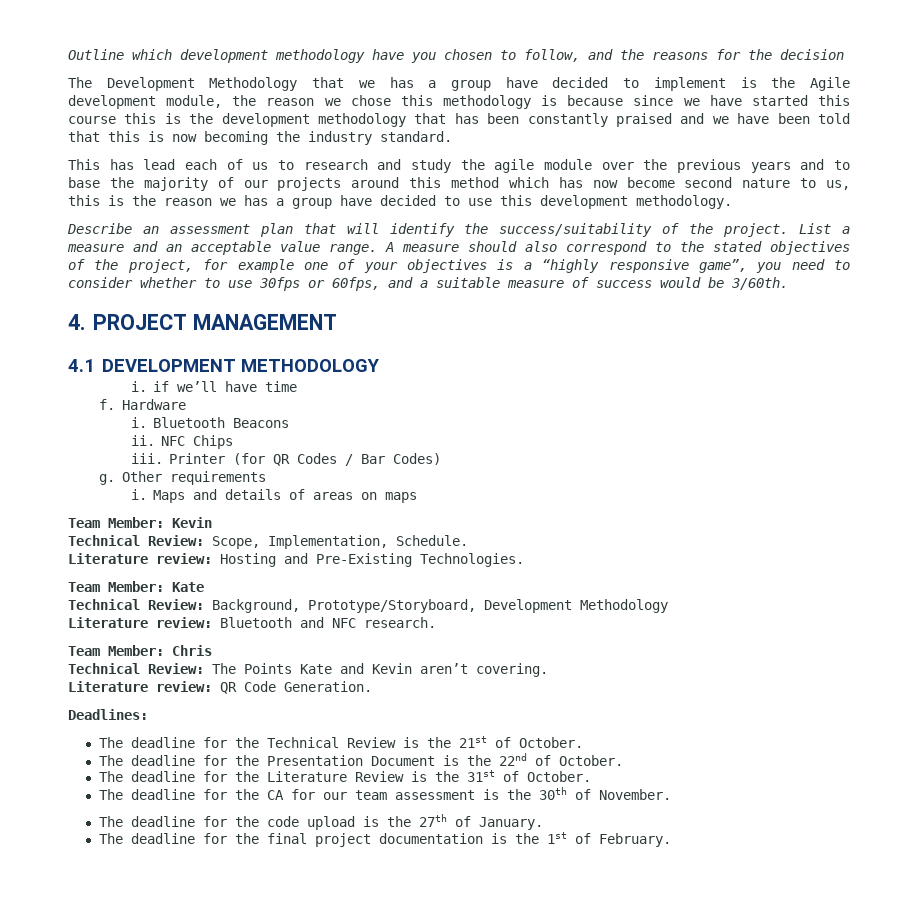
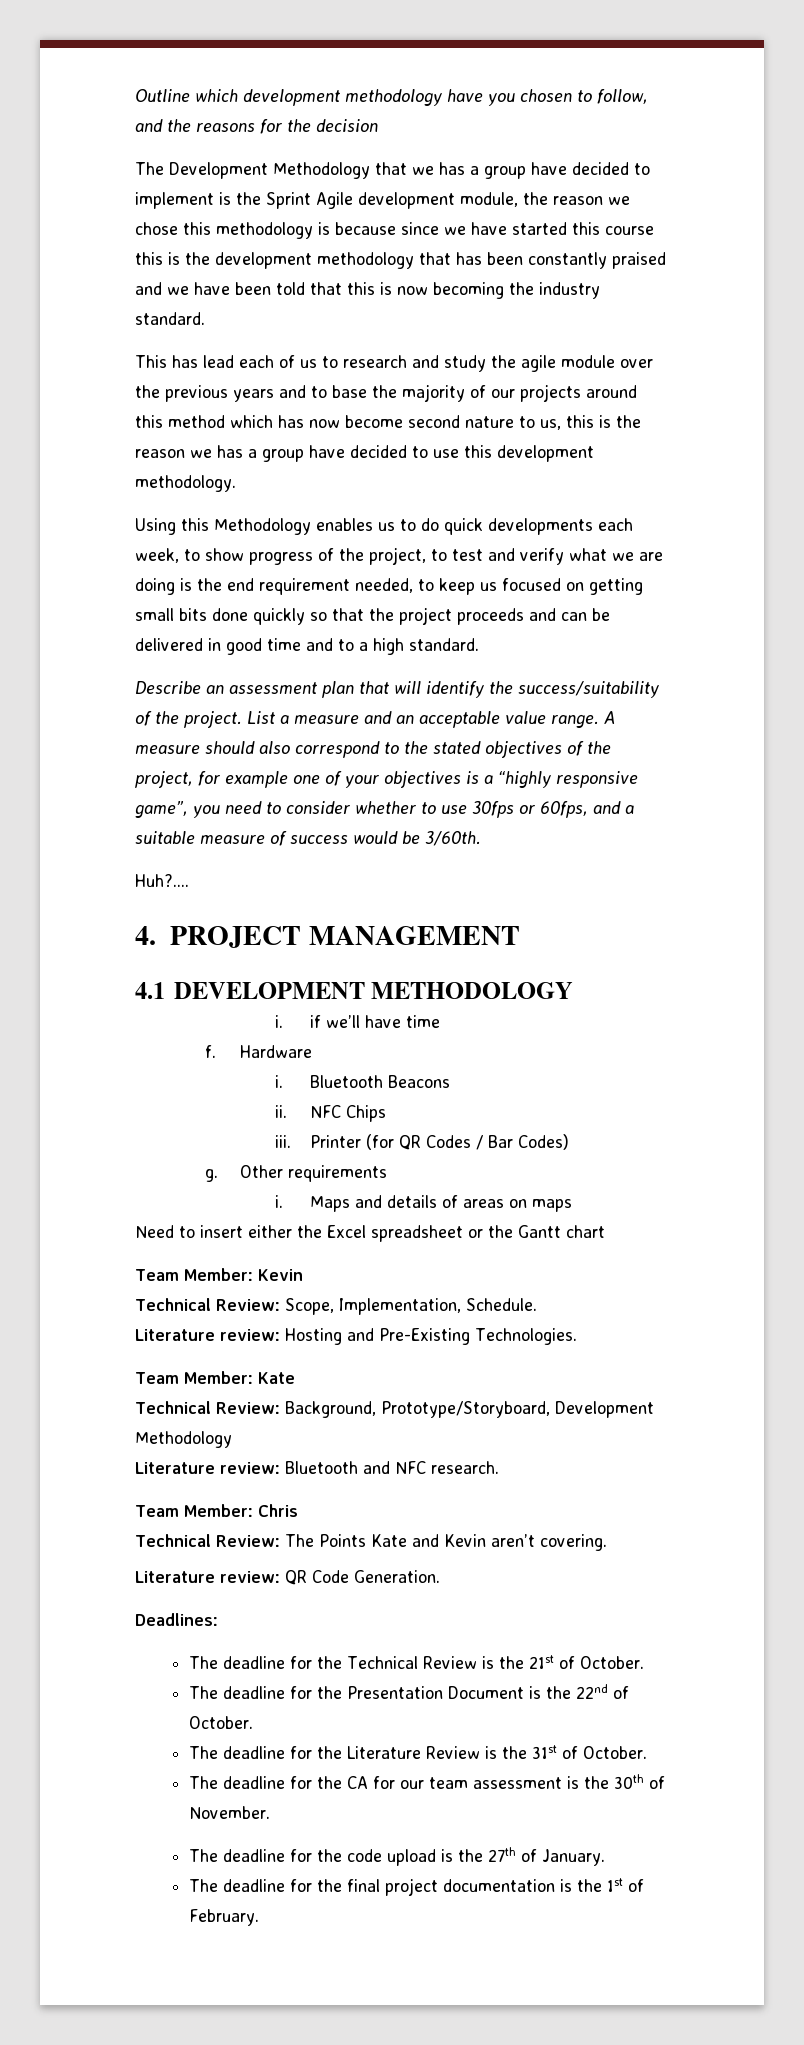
- The Development Methodology that we has a group have decided to implement is the Agile development module, the reason we chose this methodology is because since we have started this course this is the development methodology that has been constantly praised and we have been told that this is now becoming the industry standard.
+ The Development Methodology that we has a group have decided to implement is the Sprint Agile development module, the reason we chose this methodology is because since we have started this course this is the development methodology that has been constantly praised and we have been told that this is now becoming the industry standard.
+ Using this Methodology enables us to do quick developments each week, to show progress of the project, to test and verify what we are doing is the end requirement needed, to keep us focused on getting small bits done quickly so that the project proceeds and can be delivered in good time and to a high standard.
+ Huh?....
+ Need to insert either the Excel spreadsheet or the Gantt chart

